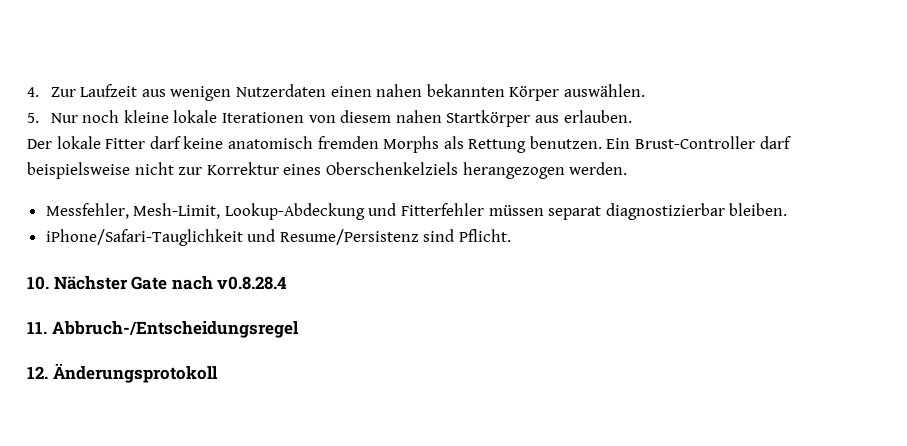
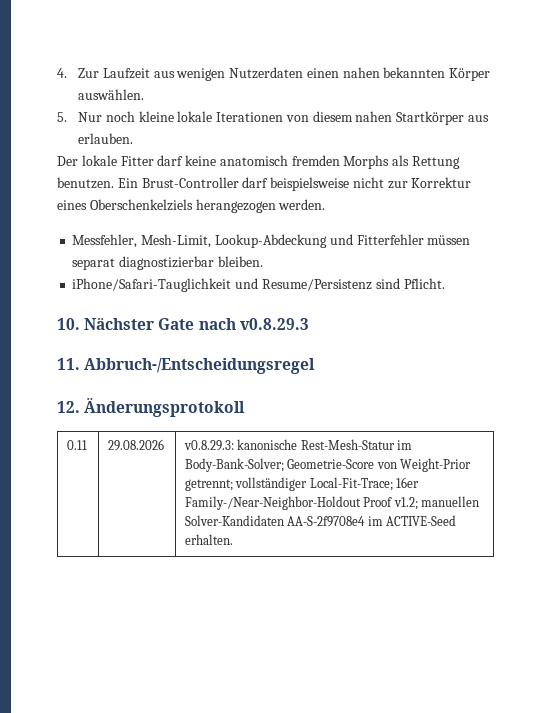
- 10. Nächster Gate nach v0.8.28.4
+ 10. Nächster Gate nach v0.8.29.3
+ 0.11 | 29.08.2026 | v0.8.29.3: kanonische Rest-Mesh-Statur im Body-Bank-Solver; Geometrie-Score von Weight-Prior getrennt; vollständiger Local-Fit-Trace; 16er Family-/Near-Neighbor-Holdout Proof v1.2; manuellen Solver-Kandidaten AA-S-2f9708e4 im ACTIVE-Seed erhalten.

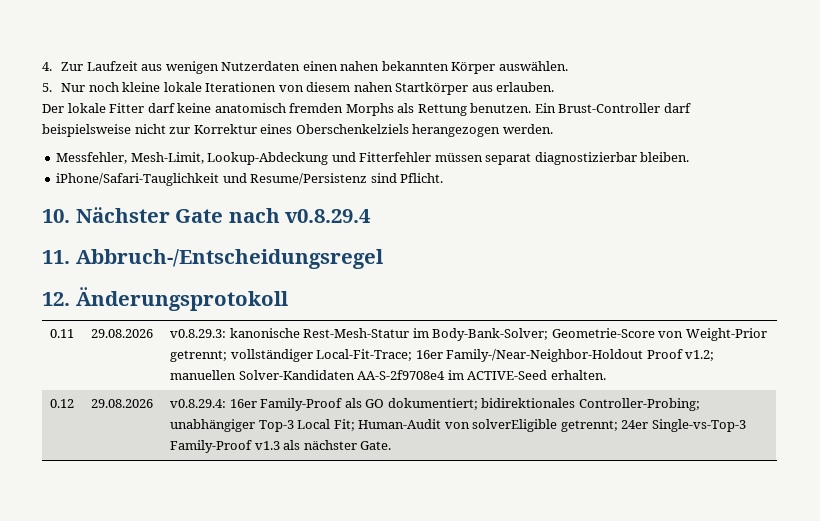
- 10. Nächster Gate nach v0.8.29.3
+ 10. Nächster Gate nach v0.8.29.4
+ 0.12 | 29.08.2026 | v0.8.29.4: 16er Family-Proof als GO dokumentiert; bidirektionales Controller-Probing; unabhängiger Top-3 Local Fit; Human-Audit von solverEligible getrennt; 24er Single-vs-Top-3 Family-Proof v1.3 als nächster Gate.

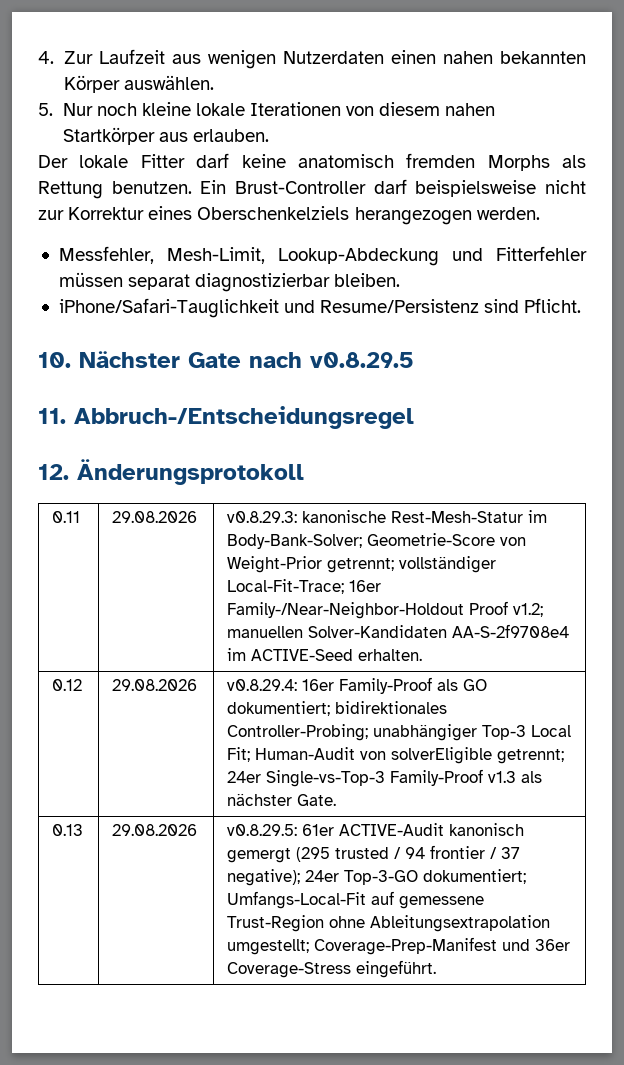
- 10. Nächster Gate nach v0.8.29.4
+ 10. Nächster Gate nach v0.8.29.5
+ 0.13 | 29.08.2026 | v0.8.29.5: 61er ACTIVE-Audit kanonisch gemergt (295 trusted / 94 frontier / 37 negative); 24er Top-3-GO dokumentiert; Umfangs-Local-Fit auf gemessene Trust-Region ohne Ableitungsextrapolation umgestellt; Coverage-Prep-Manifest und 36er Coverage-Stress eingeführt.

